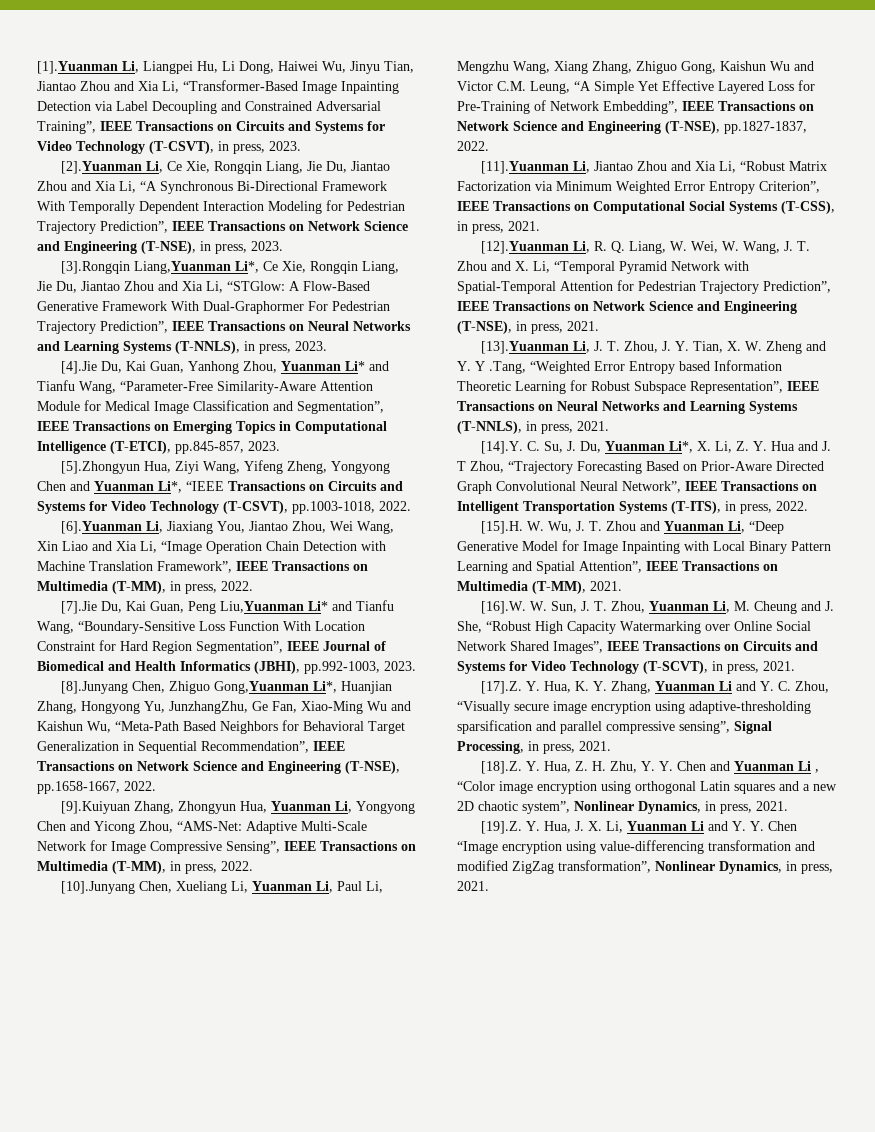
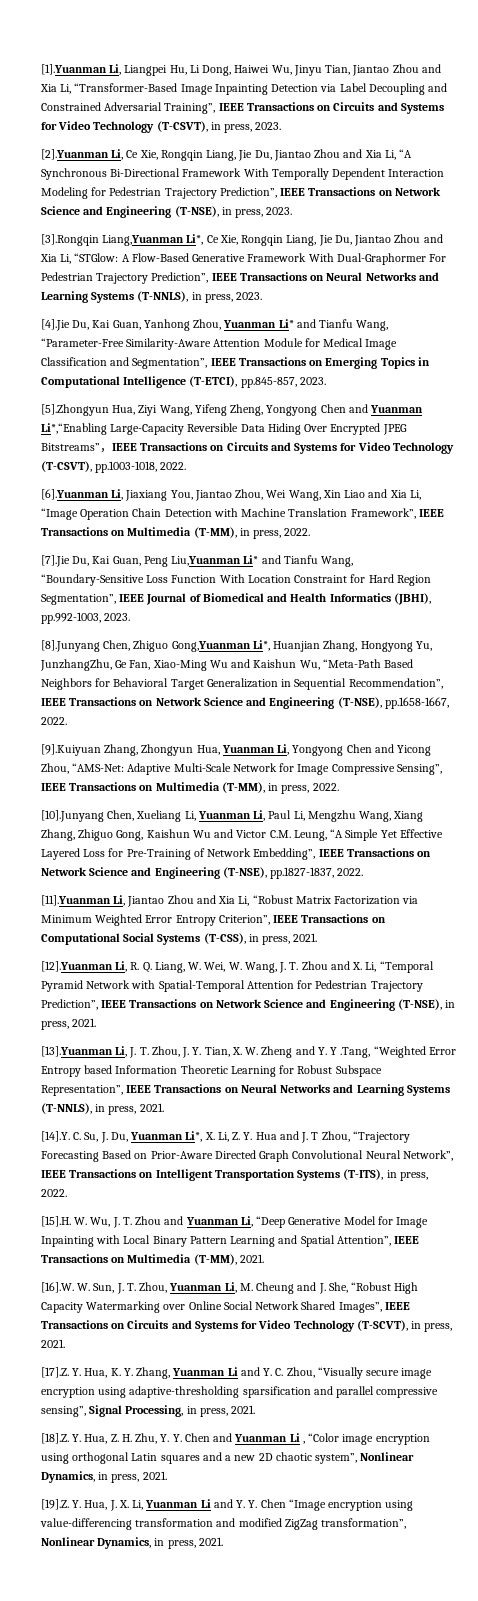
- [5].Zhongyun Hua, Ziyi Wang, Yifeng Zheng, Yongyong Chen and Yuanman Li*, “IEEE Transactions on Circuits and Systems for Video Technology (T-CSVT), pp.1003-1018, 2022.
+ [5].Zhongyun Hua, Ziyi Wang, Yifeng Zheng, Yongyong Chen and Yuanman Li*,“Enabling Large-Capacity Reversible Data Hiding Over Encrypted JPEG Bitstreams”，IEEE Transactions on Circuits and Systems for Video Technology (T-CSVT), pp.1003-1018, 2022.

